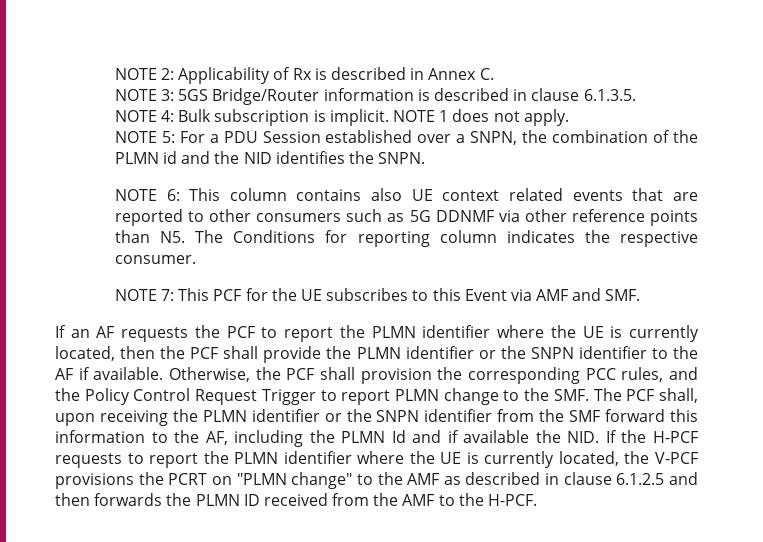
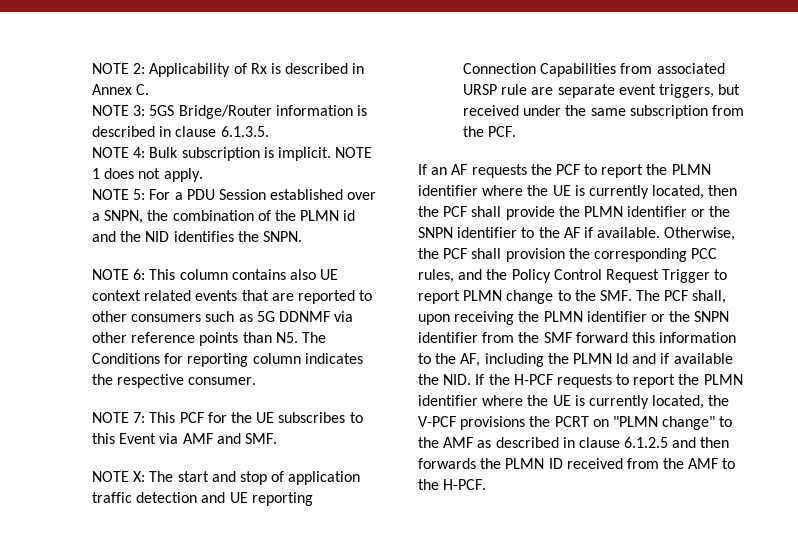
+ NOTE X: The start and stop of application traffic detection and UE reporting Connection Capabilities from associated URSP rule are separate event triggers, but received under the same subscription from the PCF.

